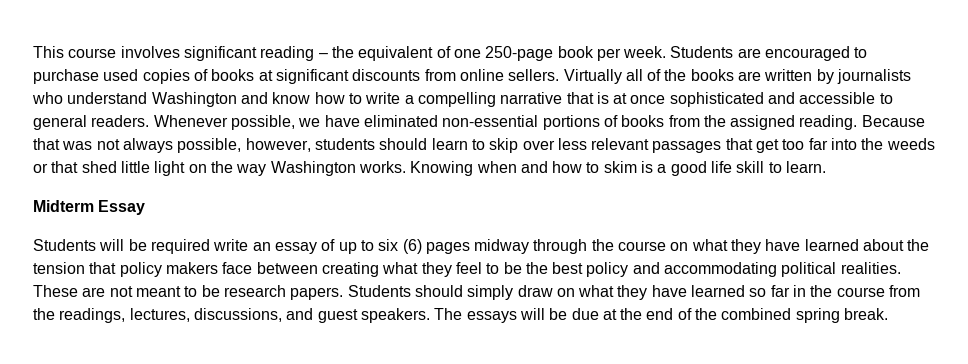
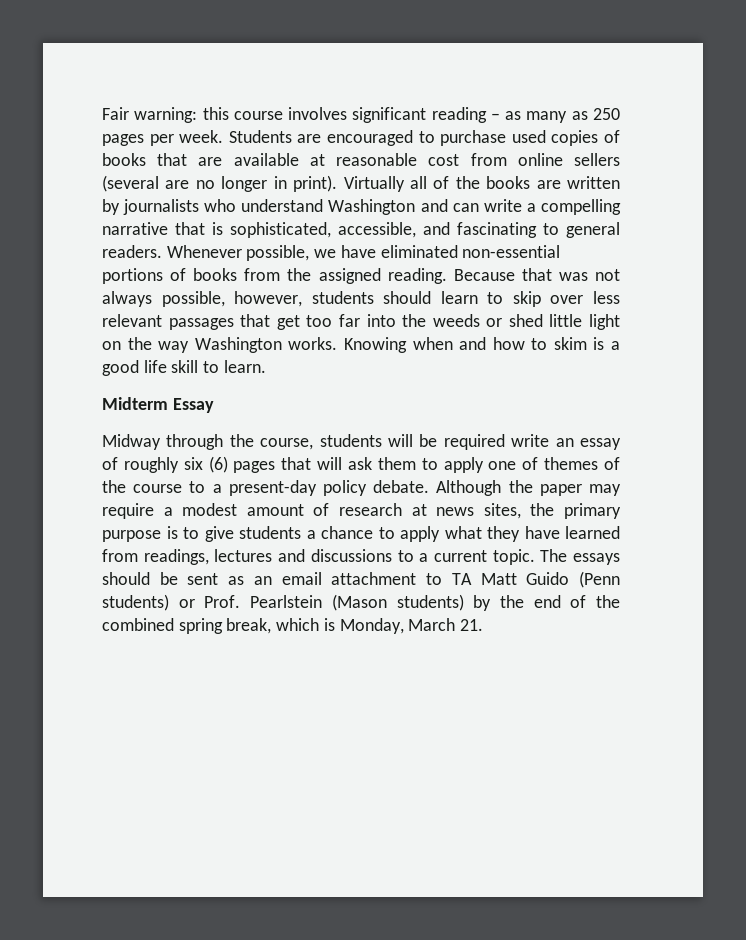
- This course involves significant reading – the equivalent of one 250-page book per week.
+ Fair warning: this course involves significant reading – as many as 250 pages per week.
- Students are encouraged to purchase used copies of books at significant discounts from online sellers.
+ Students are encouraged to purchase used copies of books that are available at reasonable cost from online sellers (several are no longer in print).
- Virtually all of the books are written by journalists who understand Washington and know how to write a compelling narrative that is at once sophisticated and accessible to general readers.
+ Virtually all of the books are written by journalists who understand Washington and can write a compelling narrative that is sophisticated, accessible, and fascinating to general readers.
- Because that was not always possible, however, students should learn to skip over less relevant passages that get too far into the weeds or that shed little light on the way Washington works.
+ Because that was not always possible, however, students should learn to skip over less relevant passages that get too far into the weeds or shed little light on the way Washington works.
- Students will be required write an essay of up to six (6) pages midway through the course on what they have learned about the tension that policy makers face between creating what they feel to be the best policy and accommodating political realities. These are not meant to be research papers. Students should simply draw on what they have learned so far in the course from the readings, lectures, discussions, and guest speakers. The essays will be due at the end of the combined spring break.
+ Midway through the course, students will be required write an essay of roughly six (6) pages that will ask them to apply one of themes of the course to a present-day policy debate. Although the paper may require a modest amount of research at news sites, the primary purpose is to give students a chance to apply what they have learned from readings, lectures and discussions to a current topic. The essays should be sent as an email attachment to TA Matt Guido (Penn students) or Prof. Pearlstein (Mason students) by the end of the combined spring break, which is Monday, March 21.

